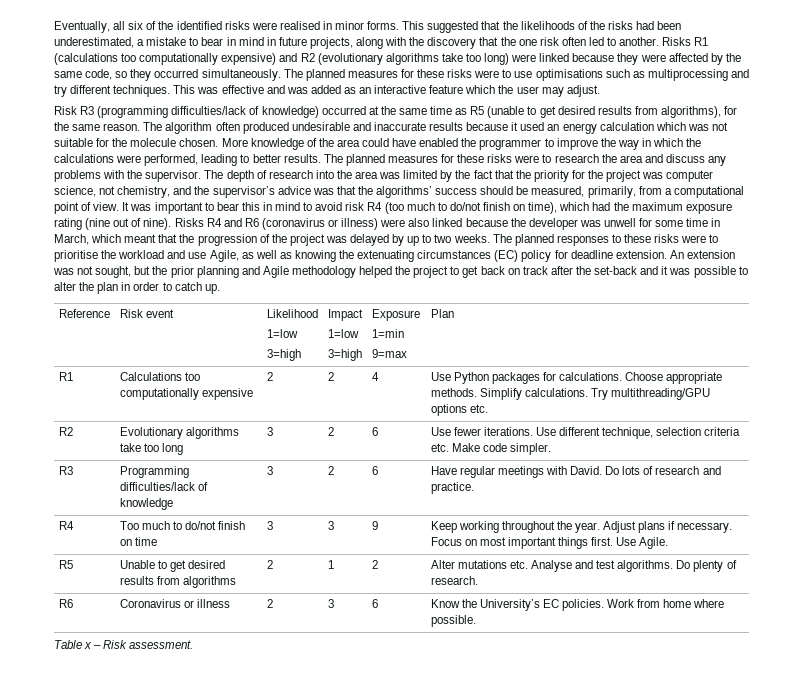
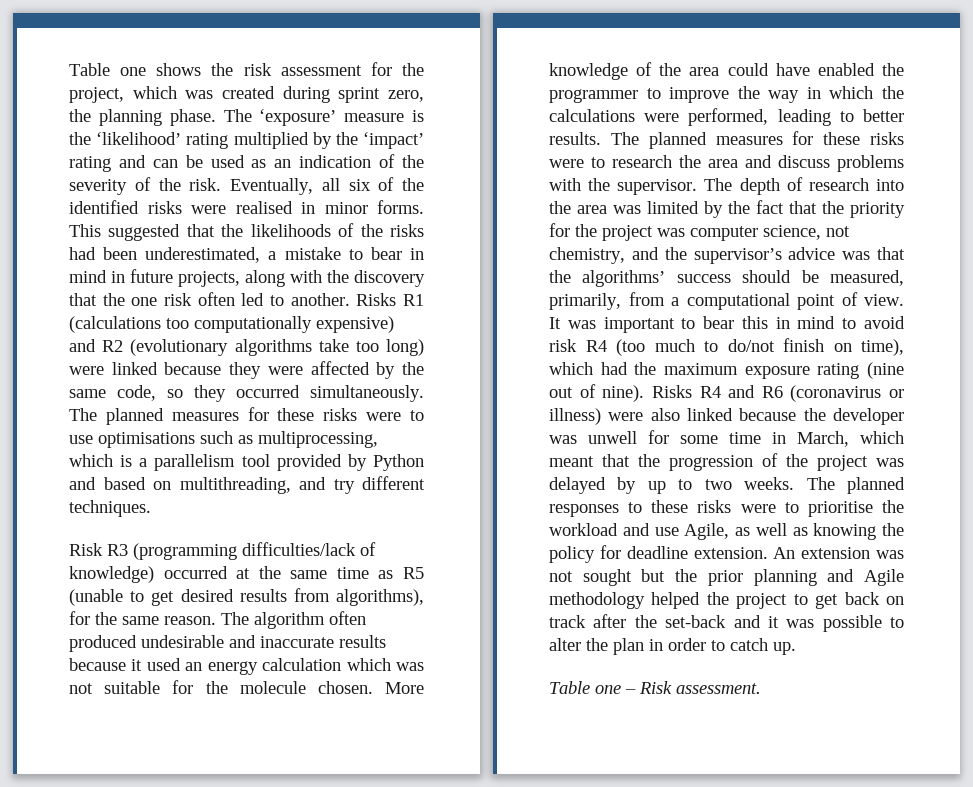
+ Table one shows the risk assessment for the project, which was created during sprint zero, the planning phase. The ‘exposure’ measure is the ‘likelihood’ rating multiplied by the ‘impact’ rating and can be used as an indication of the severity of the risk.
- The planned measures for these risks were to use optimisations such as multiprocessing and try different techniques. This was effective and was added as an interactive feature which the user may adjust.
+ The planned measures for these risks were to use optimisations such as multiprocessing, which is a parallelism tool provided by Python and based on multithreading, and try different techniques.
- The planned measures for these risks were to research the area and discuss any problems with the supervisor.
+ The planned measures for these risks were to research the area and discuss problems with the supervisor.
- The planned responses to these risks were to prioritise the workload and use Agile, as well as knowing the extenuating circumstances (EC) policy for deadline extension.
+ The planned responses to these risks were to prioritise the workload and use Agile, as well as knowing the policy for deadline extension.
- An extension was not sought, but the prior planning and Agile methodology helped the project to get back on track after the set-back and it was possible to alter the plan in order to catch up.
+ An extension was not sought but the prior planning and Agile methodology helped the project to get back on track after the set-back and it was possible to alter the plan in order to catch up.
- Reference | Risk event | Likelihood
- 1=low
- 3=high | Impact
- 1=low
- 3=high | Exposure
- 1=min
- 9=max | Plan
- R1 | Calculations too computationally expensive | 2 | 2 | 4 | Use Python packages for calculations. Choose appropriate methods. Simplify calculations. Try multithreading/GPU options etc.
- R2 | Evolutionary algorithms take too long | 3 | 2 | 6 | Use fewer iterations. Use different technique, selection criteria etc. Make code simpler.
- R3 | Programming difficulties/lack of knowledge | 3 | 2 | 6 | Have regular meetings with David. Do lots of research and practice.
- R4 | Too much to do/not finish on time | 3 | 3 | 9 | Keep working throughout the year. Adjust plans if necessary. Focus on most important things first. Use Agile.
- R5 | Unable to get desired results from algorithms | 2 | 1 | 2 | Alter mutations etc. Analyse and test algorithms. Do plenty of research.
- R6 | Coronavirus or illness | 2 | 3 | 6 | Know the University’s EC policies. Work from home where possible.
- Table x – Risk assessment.
+ Table one – Risk assessment.

